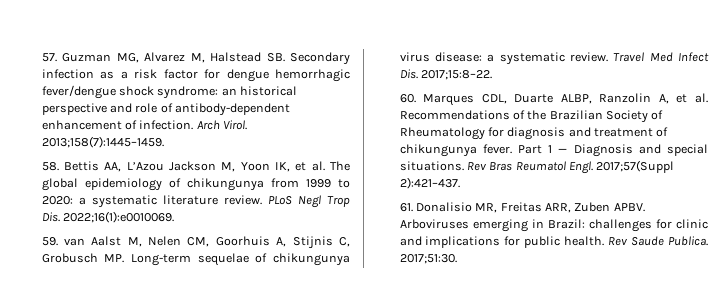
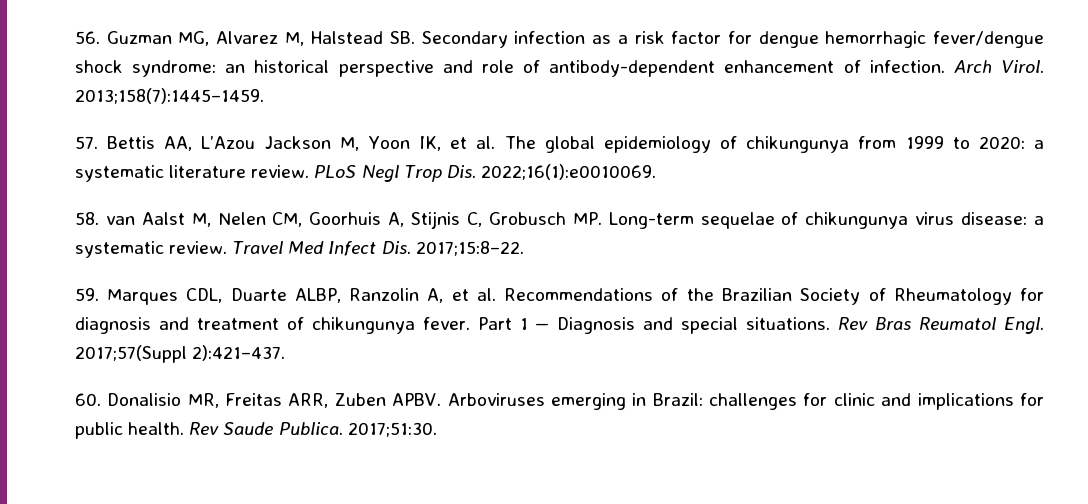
- 57. Guzman MG, Alvarez M, Halstead SB. Secondary infection as a risk factor for dengue hemorrhagic fever/dengue shock syndrome: an historical perspective and role of antibody-dependent enhancement of infection.
+ 56. Guzman MG, Alvarez M, Halstead SB. Secondary infection as a risk factor for dengue hemorrhagic fever/dengue shock syndrome: an historical perspective and role of antibody-dependent enhancement of infection.
- 58. Bettis AA, L’Azou Jackson M, Yoon IK, et al. The global epidemiology of chikungunya from 1999 to 2020: a systematic literature review.
+ 57. Bettis AA, L’Azou Jackson M, Yoon IK, et al. The global epidemiology of chikungunya from 1999 to 2020: a systematic literature review.
- 59. van Aalst M, Nelen CM, Goorhuis A, Stijnis C, Grobusch MP. Long-term sequelae of chikungunya virus disease: a systematic review.
+ 58. van Aalst M, Nelen CM, Goorhuis A, Stijnis C, Grobusch MP. Long-term sequelae of chikungunya virus disease: a systematic review.
- 60. Marques CDL, Duarte ALBP, Ranzolin A, et al. Recommendations of the Brazilian Society of Rheumatology for diagnosis and treatment of chikungunya fever.
+ 59. Marques CDL, Duarte ALBP, Ranzolin A, et al. Recommendations of the Brazilian Society of Rheumatology for diagnosis and treatment of chikungunya fever.
- 61. Donalisio MR, Freitas ARR, Zuben APBV.
+ 60. Donalisio MR, Freitas ARR, Zuben APBV.

